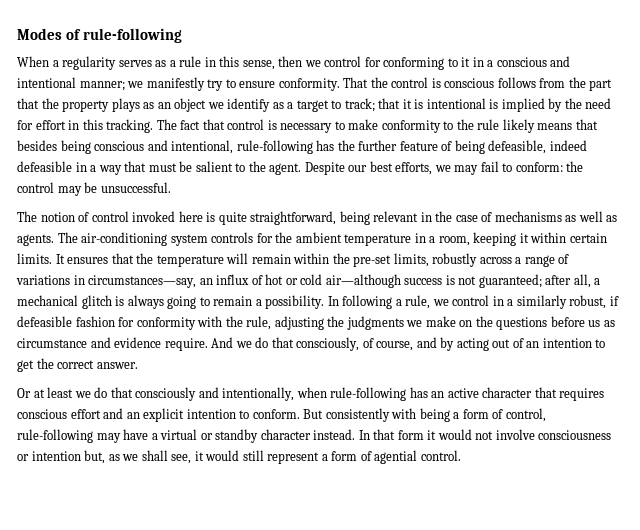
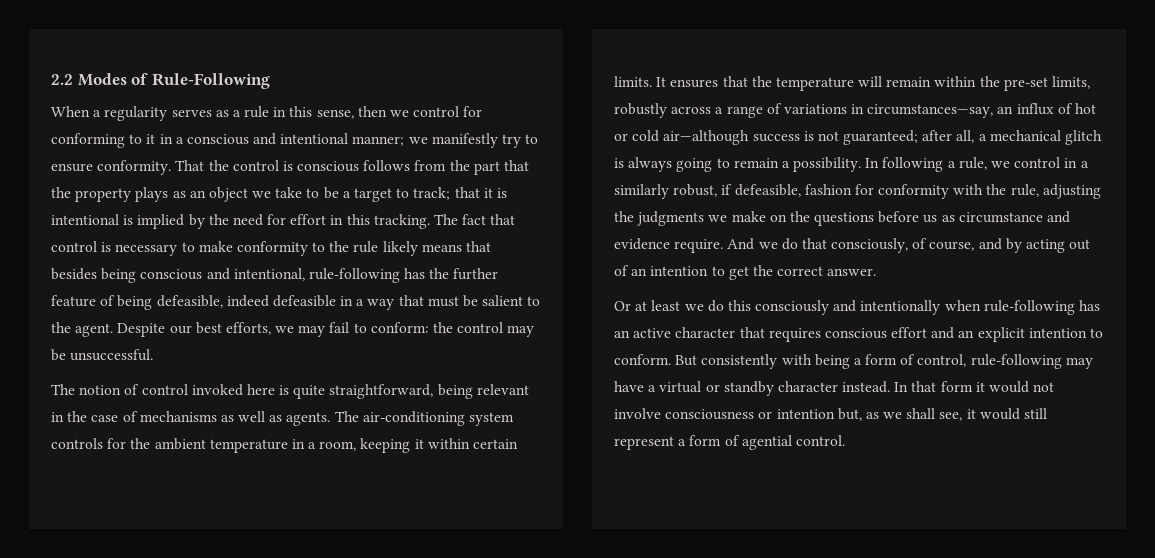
- Modes of rule-following
+ 2.2 Modes of Rule-Following
- That the control is conscious follows from the part that the property plays as an object we identify as a target to track; that it is intentional is implied by the need for effort in this tracking.
+ That the control is conscious follows from the part that the property plays as an object we take to be a target to track; that it is intentional is implied by the need for effort in this tracking.
- In following a rule, we control in a similarly robust, if defeasible fashion for conformity with the rule, adjusting the judgments we make on the questions before us as circumstance and evidence require.
+ In following a rule, we control in a similarly robust, if defeasible, fashion for conformity with the rule, adjusting the judgments we make on the questions before us as circumstance and evidence require.
- Or at least we do that consciously and intentionally, when rule-following has an active character that requires conscious effort and an explicit intention to conform.
+ Or at least we do this consciously and intentionally when rule-following has an active character that requires conscious effort and an explicit intention to conform.

